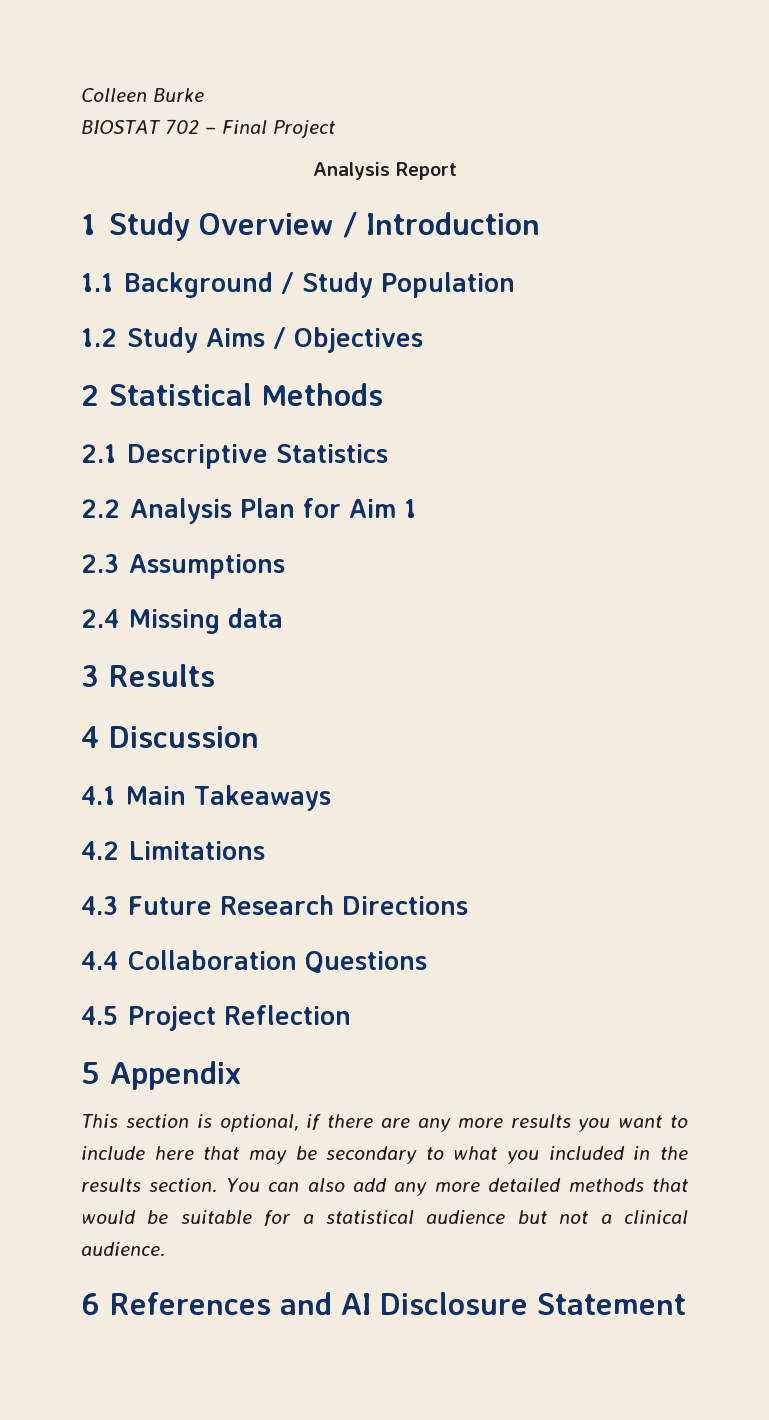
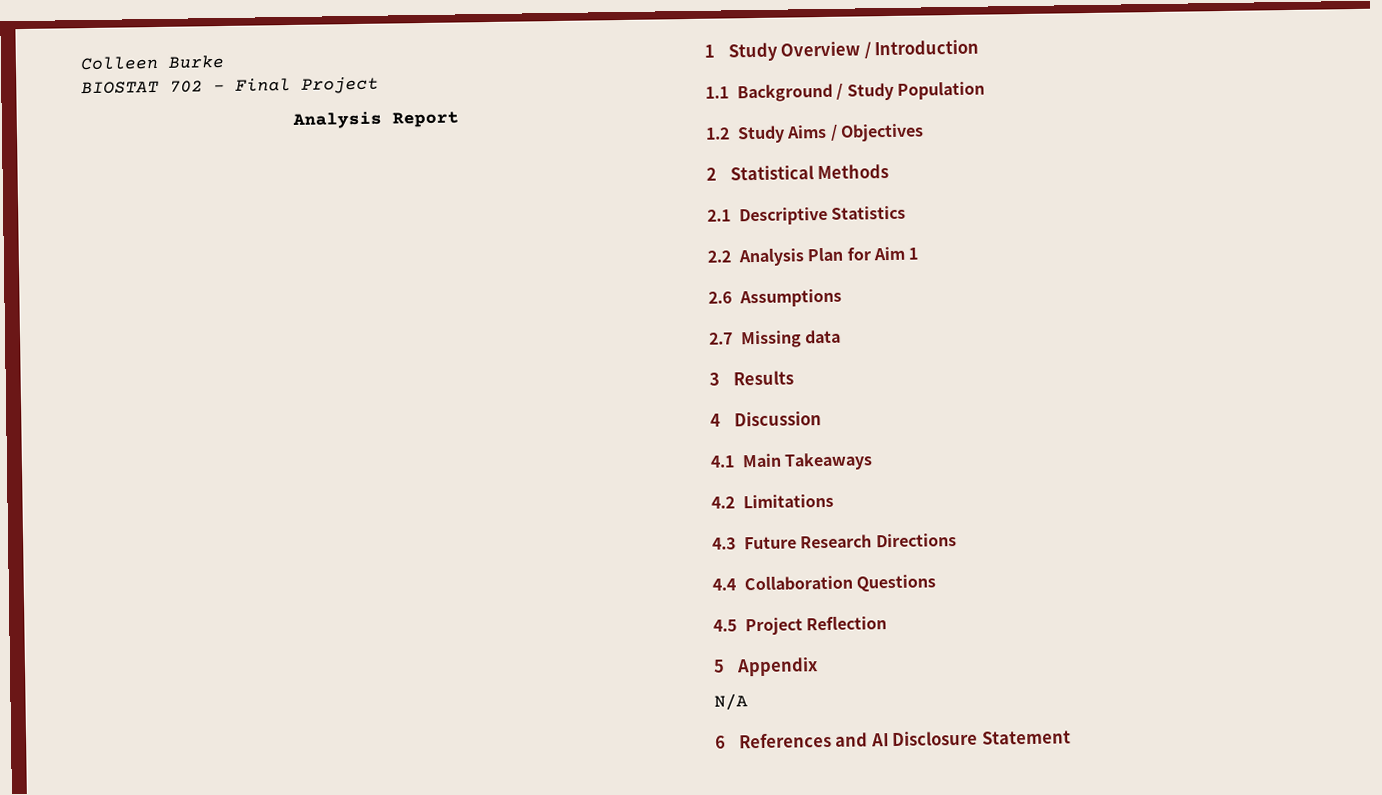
- 2.3 Assumptions
+ 2.6 Assumptions
- 2.4 Missing data
+ 2.7 Missing data
- This section is optional, if there are any more results you want to include here that may be secondary to what you included in the results section. You can also add any more detailed methods that would be suitable for a statistical audience but not a clinical audience.
+ N/A

